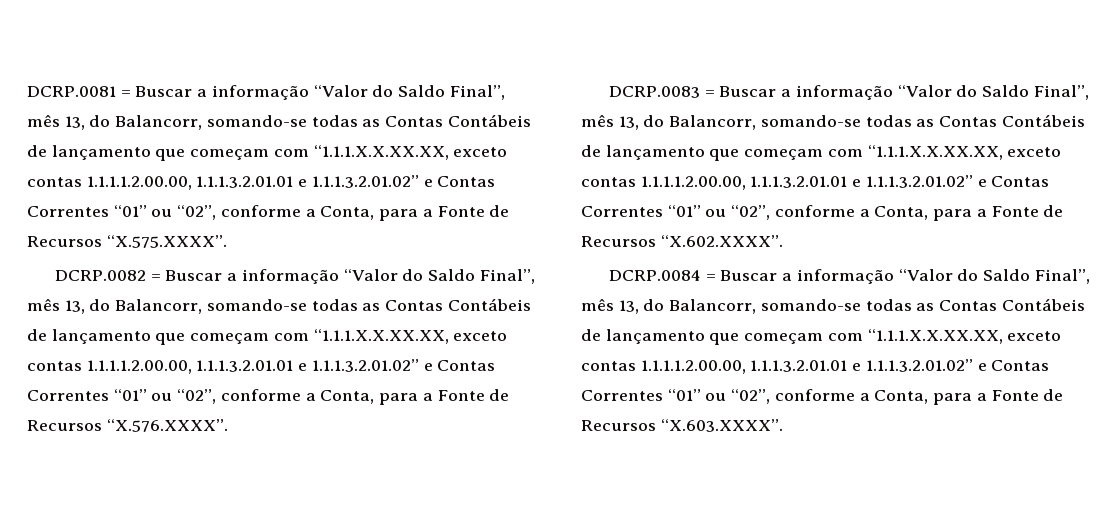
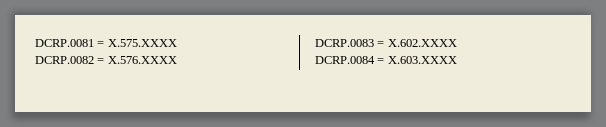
- DCRP.0081 = Buscar a informação “Valor do Saldo Final”, mês 13, do Balancorr, somando-se todas as Contas Contábeis de lançamento que começam com “1.1.1.X.X.XX.XX, exceto contas 1.1.1.1.2.00.00, 1.1.1.3.2.01.01 e 1.1.1.3.2.01.02” e Contas Correntes “01” ou “02”, conforme a Conta, para a Fonte de Recursos “X.575.XXXX”.
- DCRP.0082 = Buscar a informação “Valor do Saldo Final”, mês 13, do Balancorr, somando-se todas as Contas Contábeis de lançamento que começam com “1.1.1.X.X.XX.XX, exceto contas 1.1.1.1.2.00.00, 1.1.1.3.2.01.01 e 1.1.1.3.2.01.02” e Contas Correntes “01” ou “02”, conforme a Conta, para a Fonte de Recursos “X.576.XXXX”.
- DCRP.0083 = Buscar a informação “Valor do Saldo Final”, mês 13, do Balancorr, somando-se todas as Contas Contábeis de lançamento que começam com “1.1.1.X.X.XX.XX, exceto contas 1.1.1.1.2.00.00, 1.1.1.3.2.01.01 e 1.1.1.3.2.01.02” e Contas Correntes “01” ou “02”, conforme a Conta, para a Fonte de Recursos “X.602.XXXX”.
- DCRP.0084 = Buscar a informação “Valor do Saldo Final”, mês 13, do Balancorr, somando-se todas as Contas Contábeis de lançamento que começam com “1.1.1.X.X.XX.XX, exceto contas 1.1.1.1.2.00.00, 1.1.1.3.2.01.01 e 1.1.1.3.2.01.02” e Contas Correntes “01” ou “02”, conforme a Conta, para a Fonte de Recursos “X.603.XXXX”.
+ DCRP.0081 = X.575.XXXX
+ DCRP.0082 = X.576.XXXX
+ DCRP.0083 = X.602.XXXX
+ DCRP.0084 = X.603.XXXX

